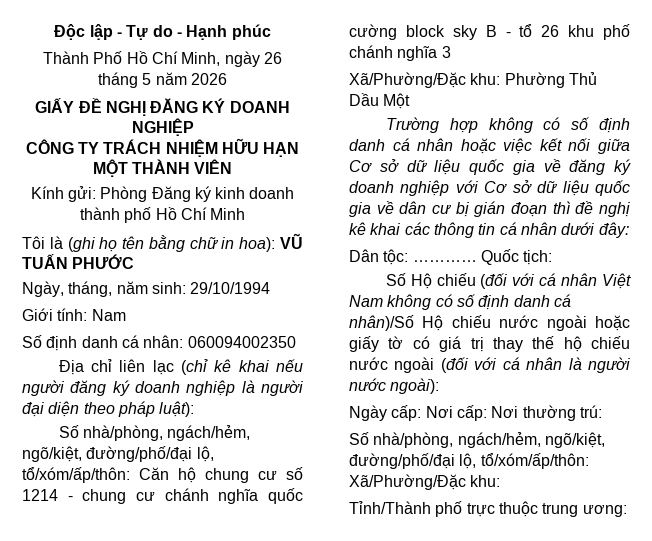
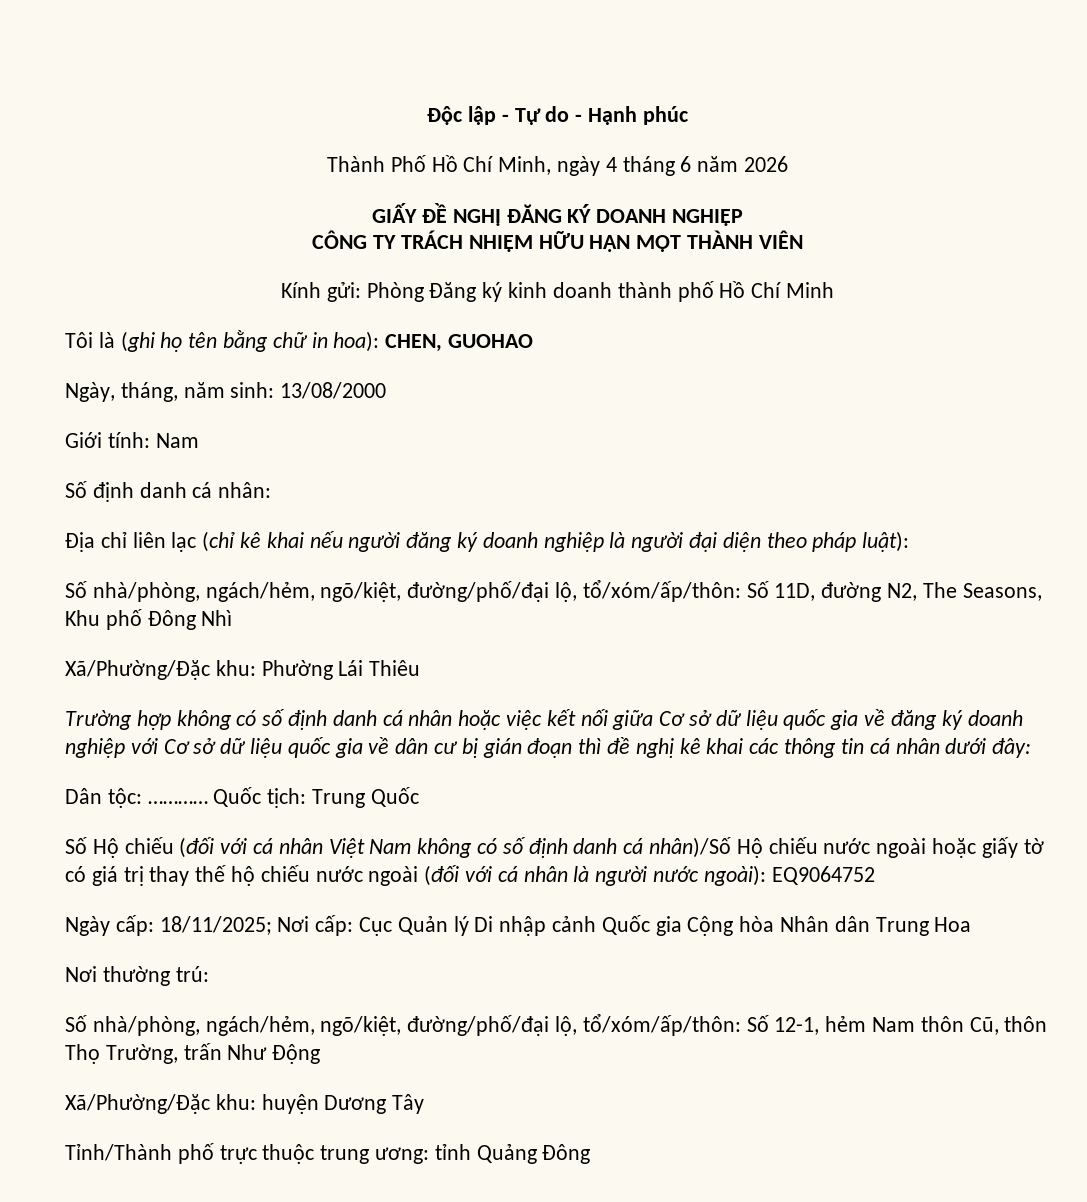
- Thành Phố Hồ Chí Minh, ngày 26 tháng 5 năm 2026
+ Thành Phố Hồ Chí Minh, ngày 4 tháng 6 năm 2026
- Tôi là (ghi họ tên bằng chữ in hoa): VŨ TUẤN PHƯỚC
+ Tôi là (ghi họ tên bằng chữ in hoa): CHEN, GUOHAO
- Ngày, tháng, năm sinh: 29/10/1994
+ Ngày, tháng, năm sinh: 13/08/2000
- Số định danh cá nhân: 060094002350
+ Số định danh cá nhân:
- Số nhà/phòng, ngách/hẻm, ngõ/kiệt, đường/phố/đại lộ, tổ/xóm/ấp/thôn: Căn hộ chung cư số 1214 - chung cư chánh nghĩa quốc cường block sky B - tổ 26 khu phố chánh nghĩa 3
+ Số nhà/phòng, ngách/hẻm, ngõ/kiệt, đường/phố/đại lộ, tổ/xóm/ấp/thôn: Số 11D, đường N2, The Seasons, Khu phố Đông Nhì
- Xã/Phường/Đặc khu: Phường Thủ Dầu Một
+ Xã/Phường/Đặc khu: Phường Lái Thiêu
- Quốc tịch:
+ Quốc tịch: Trung Quốc
- Số Hộ chiếu (đối với cá nhân Việt Nam không có số định danh cá nhân)/Số Hộ chiếu nước ngoài hoặc giấy tờ có giá trị thay thế hộ chiếu nước ngoài (đối với cá nhân là người nước ngoài):
+ Số Hộ chiếu (đối với cá nhân Việt Nam không có số định danh cá nhân)/Số Hộ chiếu nước ngoài hoặc giấy tờ có giá trị thay thế hộ chiếu nước ngoài (đối với cá nhân là người nước ngoài): EQ9064752
- Ngày cấp: Nơi cấp: Nơi thường trú:
+ Ngày cấp: 18/11/2025; Nơi cấp: Cục Quản lý Di nhập cảnh Quốc gia Cộng hòa Nhân dân Trung Hoa
+ Nơi thường trú:
- Số nhà/phòng, ngách/hẻm, ngõ/kiệt, đường/phố/đại lộ, tổ/xóm/ấp/thôn: Xã/Phường/Đặc khu:
+ Số nhà/phòng, ngách/hẻm, ngõ/kiệt, đường/phố/đại lộ, tổ/xóm/ấp/thôn: Số 12-1, hẻm Nam thôn Cũ, thôn Thọ Trường, trấn Như Động
+ Xã/Phường/Đặc khu: huyện Dương Tây
- Tỉnh/Thành phố trực thuộc trung ương:
+ Tỉnh/Thành phố trực thuộc trung ương: tỉnh Quảng Đông

